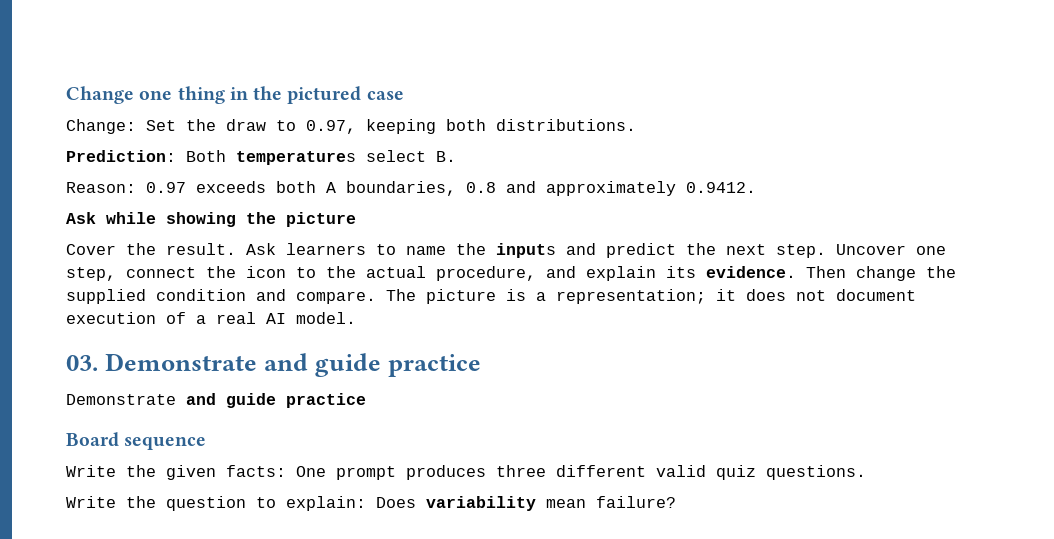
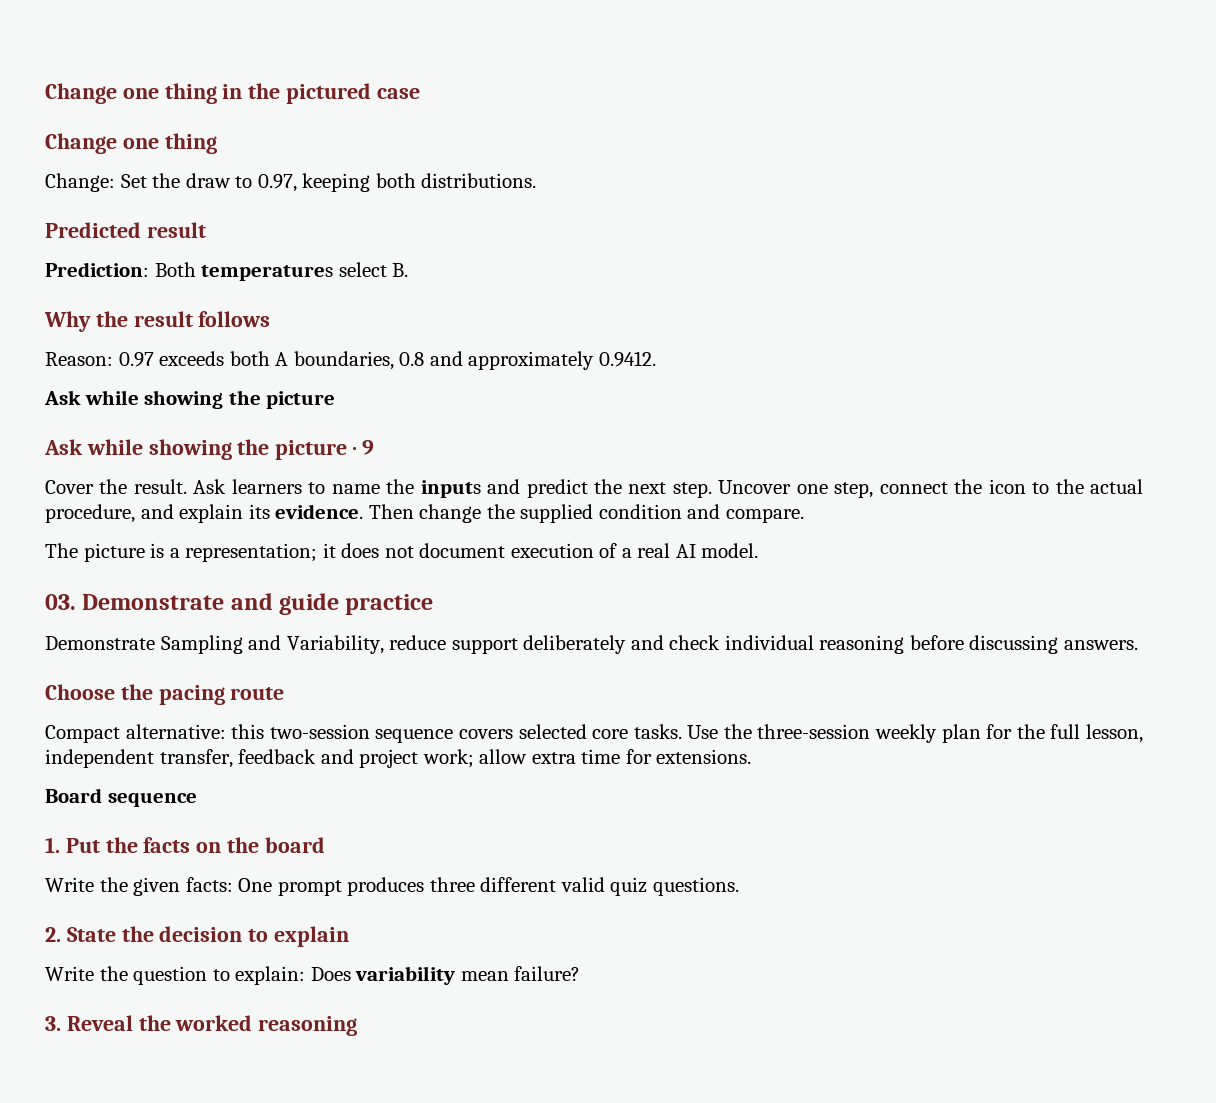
  Change one thing in the pictured case
+ Change one thing
+ Predicted result
+ Why the result follows
+ Ask while showing the picture · 9
- Then change the supplied condition and compare. The picture is a representation; it does not document execution of a real AI model.
+ Then change the supplied condition and compare.
+ The picture is a representation; it does not document execution of a real AI model.
  03. Demonstrate and guide practice
- Demonstrate and guide practice
+ Demonstrate Sampling and Variability, reduce support deliberately and check individual reasoning before discussing answers.
+ Choose the pacing route
+ Compact alternative: this two-session sequence covers selected core tasks. Use the three-session weekly plan for the full lesson, independent transfer, feedback and project work; allow extra time for extensions.
  Board sequence
+ 1. Put the facts on the board
+ 2. State the decision to explain
+ 3. Reveal the worked reasoning

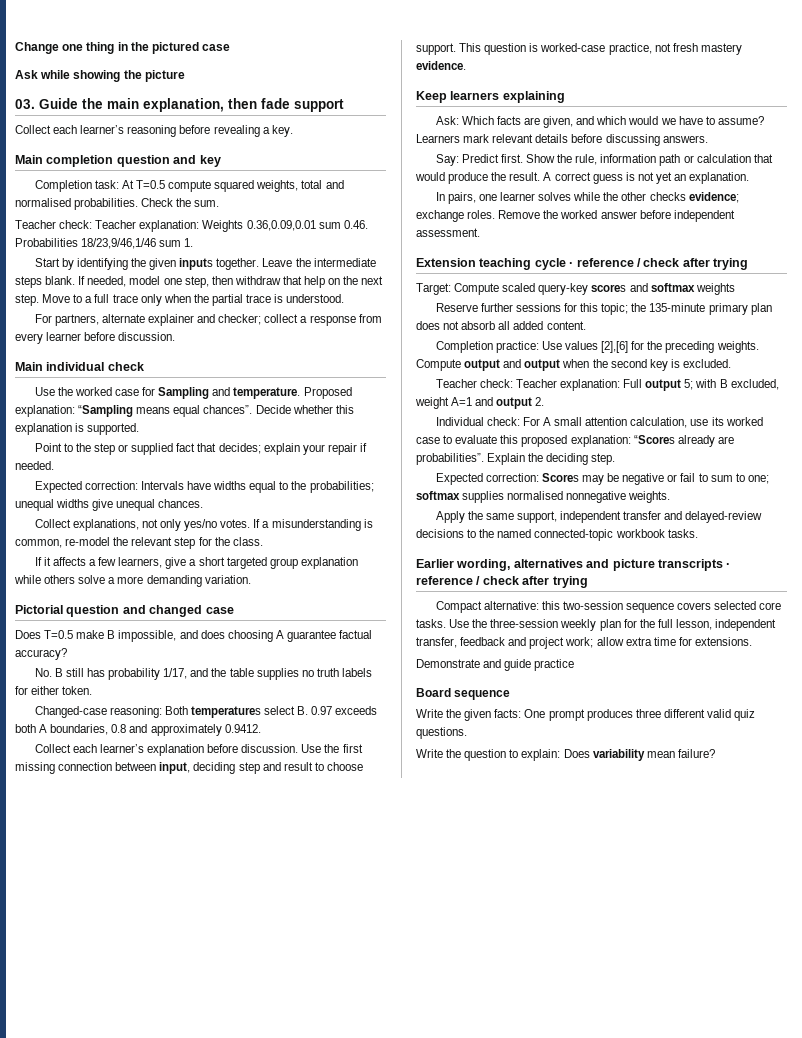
  Change one thing in the pictured case
- Change one thing
- Change: Set the draw to 0.97, keeping both distributions.
- Predicted result
- Prediction: Both temperatures select B.
- Why the result follows
- Reason: 0.97 exceeds both A boundaries, 0.8 and approximately 0.9412.
  Ask while showing the picture
- Ask while showing the picture · 9
- Cover the result. Ask learners to name the inputs and predict the next step. Uncover one step, connect the icon to the actual procedure, and explain its evidence. Then change the supplied condition and compare.
- The picture is a representation; it does not document execution of a real AI model.
- 03. Demonstrate and guide practice
- Demonstrate Sampling and Variability, reduce support deliberately and check individual reasoning before discussing answers.
- Choose the pacing route
+ 03. Guide the main explanation, then fade support
+ Collect each learner’s reasoning before revealing a key.
+ Main completion question and key
+ Completion task: At T=0.5 compute squared weights, total and normalised probabilities. Check the sum.
+ Teacher check: Teacher explanation: Weights 0.36,0.09,0.01 sum 0.46. Probabilities 18/23,9/46,1/46 sum 1.
+ Start by identifying the given inputs together. Leave the intermediate steps blank. If needed, model one step, then withdraw that help on the next step. Move to a full trace only when the partial trace is understood.
+ For partners, alternate explainer and checker; collect a response from every learner before discussion.
+ Main individual check
+ Use the worked case for Sampling and temperature. Proposed explanation: “Sampling means equal chances”. Decide whether this explanation is supported.
+ Point to the step or supplied fact that decides; explain your repair if needed.
+ Expected correction: Intervals have widths equal to the probabilities; unequal widths give unequal chances.
+ Collect explanations, not only yes/no votes. If a misunderstanding is common, re-model the relevant step for the class.
+ If it affects a few learners, give a short targeted group explanation while others solve a more demanding variation.
+ Pictorial question and changed case
+ Does T=0.5 make B impossible, and does choosing A guarantee factual accuracy?
+ No. B still has probability 1/17, and the table supplies no truth labels for either token.
+ Changed-case reasoning: Both temperatures select B. 0.97 exceeds both A boundaries, 0.8 and approximately 0.9412.
+ Collect each learner’s explanation before discussion. Use the first missing connection between input, deciding step and result to choose support. This question is worked-case practice, not fresh mastery evidence.
+ Keep learners explaining
+ Ask: Which facts are given, and which would we have to assume? Learners mark relevant details before discussing answers.
+ Say: Predict first. Show the rule, information path or calculation that would produce the result. A correct guess is not yet an explanation.
+ In pairs, one learner solves while the other checks evidence; exchange roles. Remove the worked answer before independent assessment.
+ Extension teaching cycle · reference / check after trying
+ Target: Compute scaled query-key scores and softmax weights
+ Reserve further sessions for this topic; the 135-minute primary plan does not absorb all added content.
+ Completion practice: Use values [2],[6] for the preceding weights. Compute output and output when the second key is excluded.
+ Teacher check: Teacher explanation: Full output 5; with B excluded, weight A=1 and output 2.
+ Individual check: For A small attention calculation, use its worked case to evaluate this proposed explanation: “Scores already are probabilities”. Explain the deciding step.
+ Expected correction: Scores may be negative or fail to sum to one; softmax supplies normalised nonnegative weights.
+ Apply the same support, independent transfer and delayed-review decisions to the named connected-topic workbook tasks.
+ Earlier wording, alternatives and picture transcripts · reference / check after trying
+ Demonstrate and guide practice
  Board sequence
- 1. Put the facts on the board
- 2. State the decision to explain
- 3. Reveal the worked reasoning

